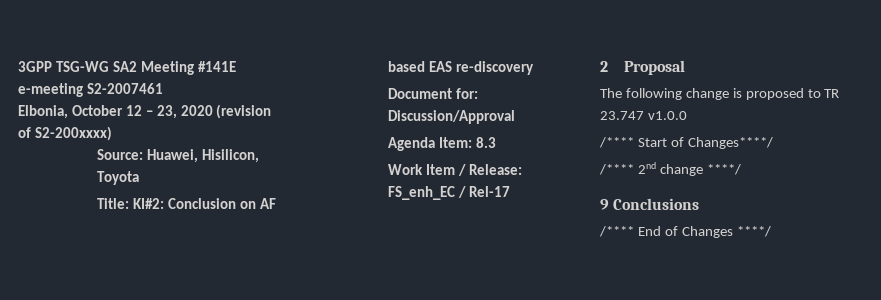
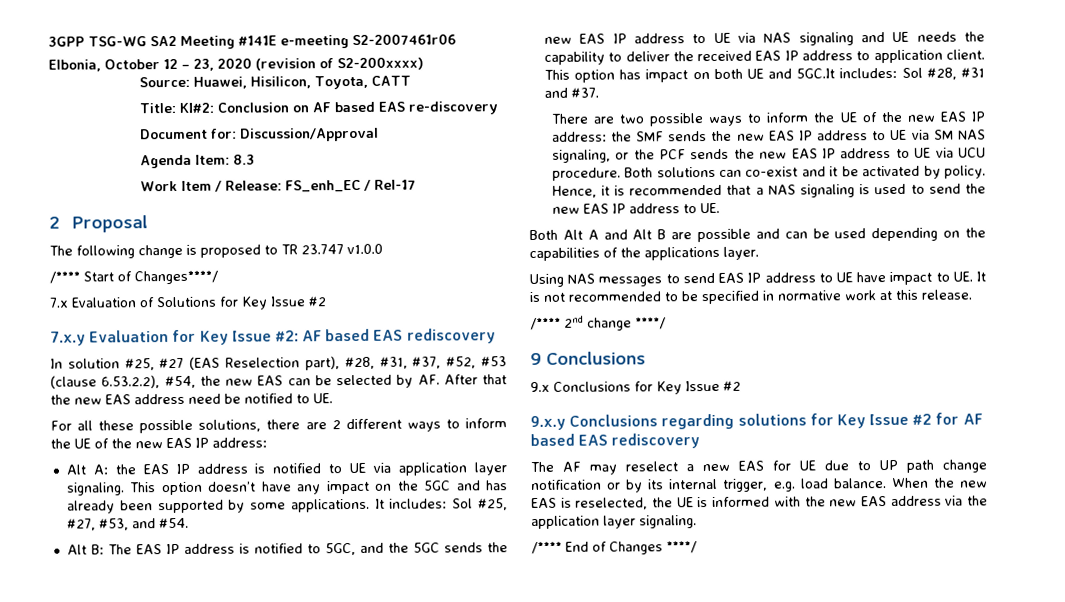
- 3GPP TSG-WG SA2 Meeting #141E e-meeting S2-2007461
+ 3GPP TSG-WG SA2 Meeting #141E e-meeting S2-2007461r06
- Source: Huawei, Hisilicon, Toyota
+ Source: Huawei, Hisilicon, Toyota, CATT
+ 7.x Evaluation of Solutions for Key Issue #2
+ 7.x.y Evaluation for Key Issue #2: AF based EAS rediscovery
+ In solution #25, #27 (EAS Reselection part), #28, #31, #37, #52, #53 (clause 6.53.2.2), #54, the new EAS can be selected by AF. After that the new EAS address need be notified to UE.
+ For all these possible solutions, there are 2 different ways to inform the UE of the new EAS IP address:
+ Alt A: the EAS IP address is notified to UE via application layer signaling. This option doesn’t have any impact on the 5GC and has already been supported by some applications. It includes: Sol #25, #27, #53, and #54.
+ Alt B: The EAS IP address is notified to 5GC, and the 5GC sends the new EAS IP address to UE via NAS signaling and UE needs the capability to deliver the received EAS IP address to application client. This option has impact on both UE and 5GC.It includes: Sol #28, #31 and #37.
+ There are two possible ways to inform the UE of the new EAS IP address: the SMF sends the new EAS IP address to UE via SM NAS signaling, or the PCF sends the new EAS IP address to UE via UCU procedure. Both solutions can co-exist and it be activated by policy. Hence, it is recommended that a NAS signaling is used to send the new EAS IP address to UE.
+ Both Alt A and Alt B are possible and can be used depending on the capabilities of the applications layer.
+ Using NAS messages to send EAS IP address to UE have impact to UE. It is not recommended to be specified in normative work at this release.
+ 9.x Conclusions for Key Issue #2
+ 9.x.y Conclusions regarding solutions for Key Issue #2 for AF based EAS rediscovery
+ The AF may reselect a new EAS for UE due to UP path change notification or by its internal trigger, e.g. load balance. When the new EAS is reselected, the UE is informed with the new EAS address via the application layer signaling.

